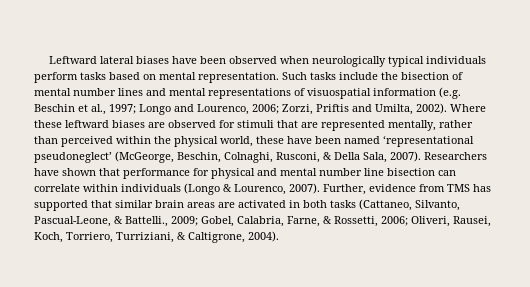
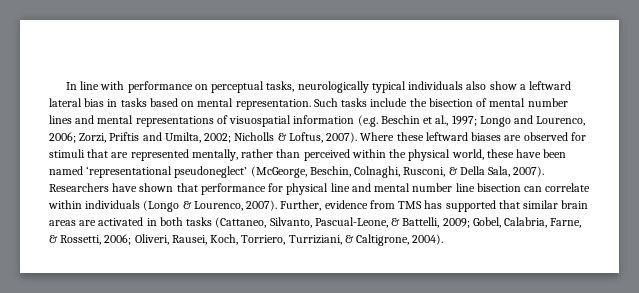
- Leftward lateral biases have been observed when neurologically typical individuals perform tasks based on mental representation.
+ In line with performance on perceptual tasks, neurologically typical individuals also show a leftward lateral bias in tasks based on mental representation.
- Such tasks include the bisection of mental number lines and mental representations of visuospatial information (e.g. Beschin et al., 1997; Longo and Lourenco, 2006; Zorzi, Priftis and Umilta, 2002).
+ Such tasks include the bisection of mental number lines and mental representations of visuospatial information (e.g. Beschin et al., 1997; Longo and Lourenco, 2006; Zorzi, Priftis and Umilta, 2002; Nicholls & Loftus, 2007).
- Researchers have shown that performance for physical and mental number line bisection can correlate within individuals (Longo & Lourenco, 2007).
+ Researchers have shown that performance for physical line and mental number line bisection can correlate within individuals (Longo & Lourenco, 2007).
- Further, evidence from TMS has supported that similar brain areas are activated in both tasks (Cattaneo, Silvanto, Pascual-Leone, & Battelli., 2009; Gobel, Calabria, Farne, & Rossetti, 2006; Oliveri, Rausei, Koch, Torriero, Turriziani, & Caltigrone, 2004).
+ Further, evidence from TMS has supported that similar brain areas are activated in both tasks (Cattaneo, Silvanto, Pascual-Leone, & Battelli, 2009; Gobel, Calabria, Farne, & Rossetti, 2006; Oliveri, Rausei, Koch, Torriero, Turriziani, & Caltigrone, 2004).

